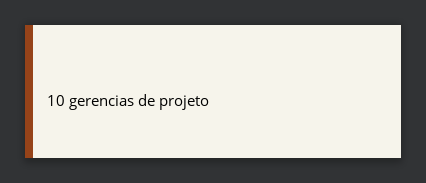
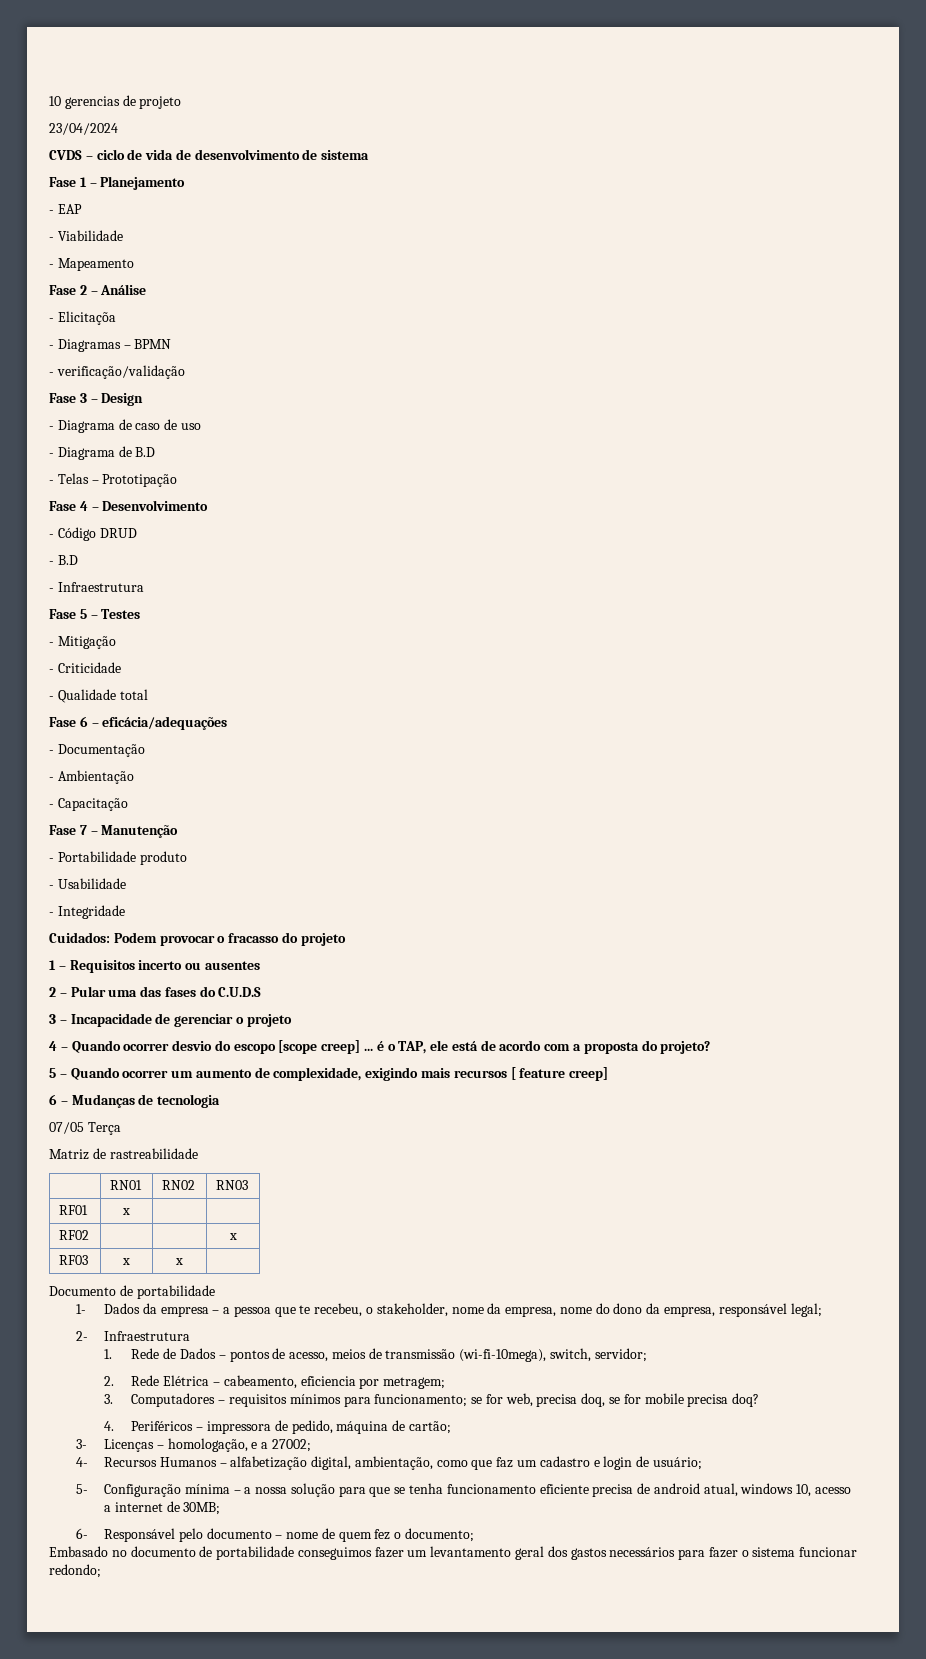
+ 23/04/2024
+ CVDS – ciclo de vida de desenvolvimento de sistema
+ Fase 1 – Planejamento
+ - EAP
+ - Viabilidade
+ - Mapeamento
+ Fase 2 – Análise
+ - Elicitaçõa
+ - Diagramas – BPMN
+ - verificação/validação
+ Fase 3 – Design
+ - Diagrama de caso de uso
+ - Diagrama de B.D
+ - Telas – Prototipação
+ Fase 4 – Desenvolvimento
+ - Código DRUD
+ - B.D
+ - Infraestrutura
+ Fase 5 – Testes
+ - Mitigação
+ - Criticidade
+ - Qualidade total
+ Fase 6 – eficácia/adequações
+ - Documentação
+ - Ambientação
+ - Capacitação
+ Fase 7 – Manutenção
+ - Portabilidade produto
+ - Usabilidade
+ - Integridade
+ Cuidados: Podem provocar o fracasso do projeto
+ 1 – Requisitos incerto ou ausentes
+ 2 – Pular uma das fases do C.U.D.S
+ 3 – Incapacidade de gerenciar o projeto
+ 4 – Quando ocorrer desvio do escopo [scope creep] ... é o TAP, ele está de acordo com a proposta do projeto?
+ 5 – Quando ocorrer um aumento de complexidade, exigindo mais recursos [ feature creep]
+ 6 – Mudanças de tecnologia
+ 07/05 Terça
+ Matriz de rastreabilidade
+ | RN01 | RN02 | RN03
+ RF01 | x | |
+ RF02 | | | x
+ RF03 | x | x |
+ Documento de portabilidade
+ 1- Dados da empresa – a pessoa que te recebeu, o stakeholder, nome da empresa, nome do dono da empresa, responsável legal;
+ 2- Infraestrutura
+ 1. Rede de Dados – pontos de acesso, meios de transmissão (wi-fi-10mega), switch, servidor;
+ 2. Rede Elétrica – cabeamento, eficiencia por metragem;
+ 3. Computadores – requisitos mínimos para funcionamento; se for web, precisa doq, se for mobile precisa doq?
+ 4. Periféricos – impressora de pedido, máquina de cartão;
+ 3- Licenças – homologação, e a 27002;
+ 4- Recursos Humanos – alfabetização digital, ambientação, como que faz um cadastro e login de usuário;
+ 5- Configuração mínima – a nossa solução para que se tenha funcionamento eficiente precisa de android atual, windows 10, acesso a internet de 30MB;
+ 6- Responsável pelo documento – nome de quem fez o documento;
+ Embasado no documento de portabilidade conseguimos fazer um levantamento geral dos gastos necessários para fazer o sistema funcionar redondo;

